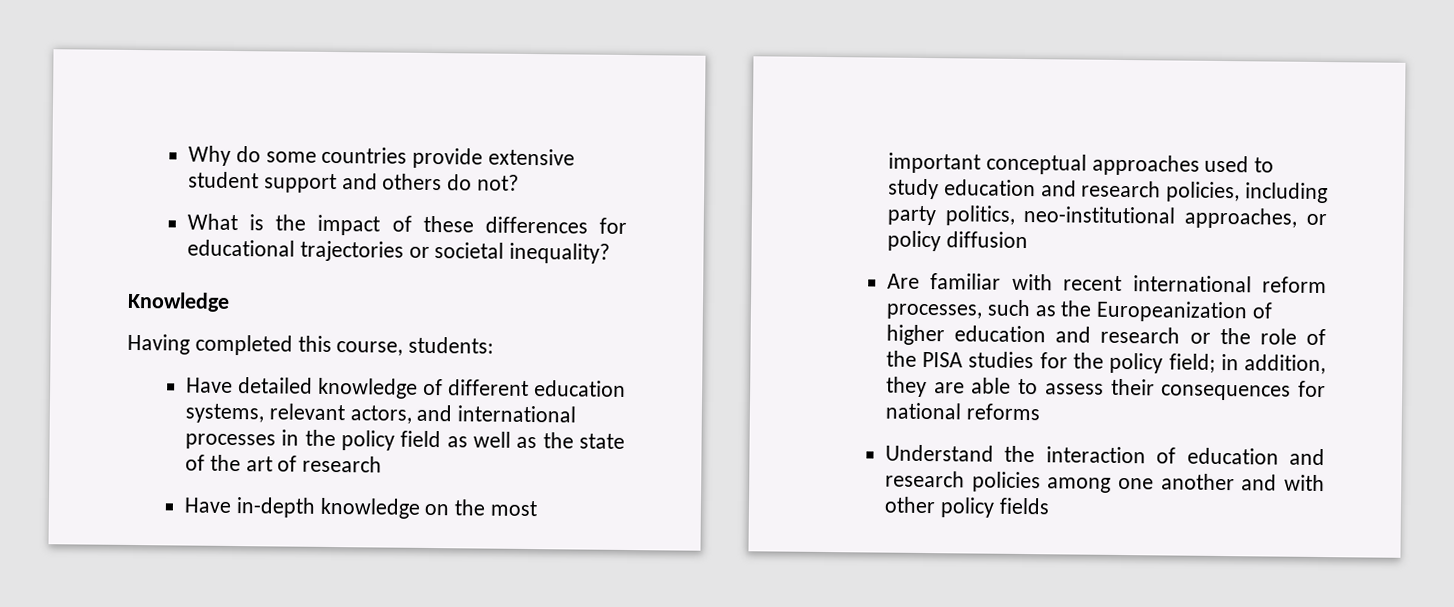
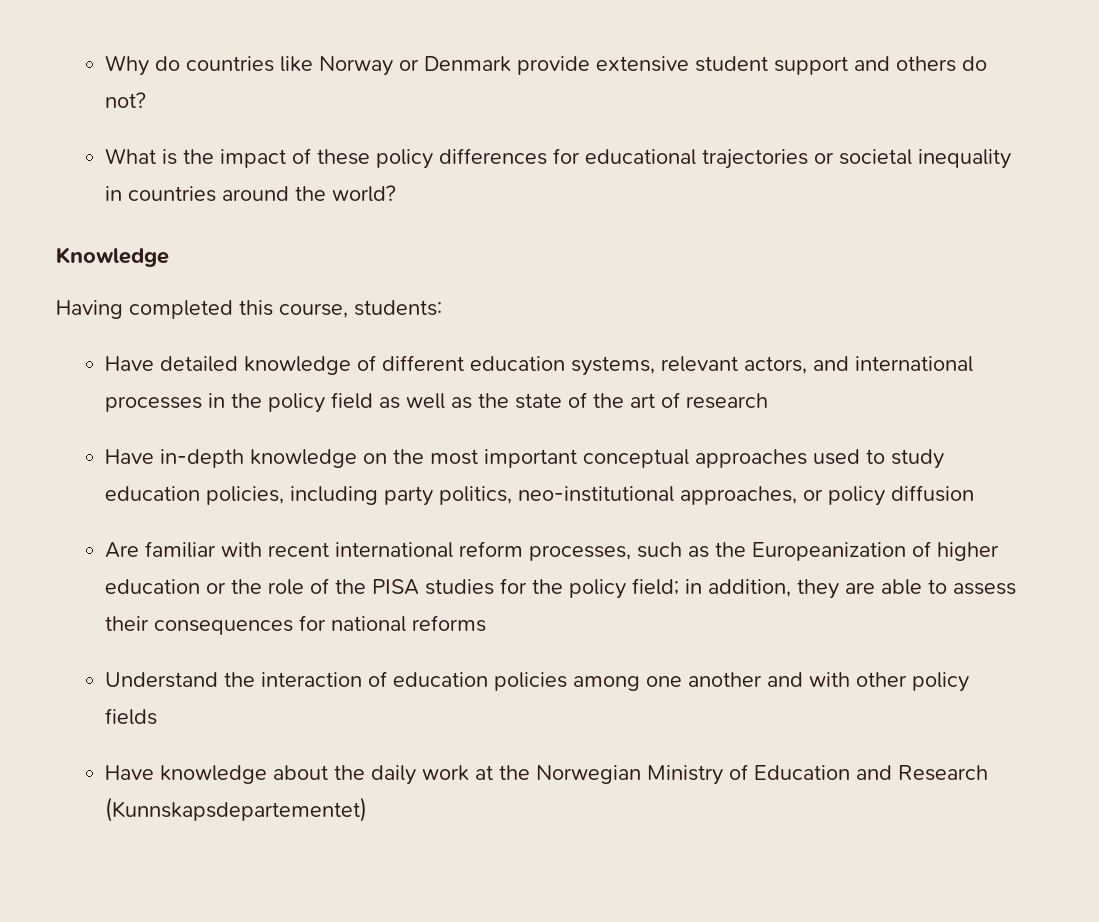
- Why do some countries provide extensive student support and others do not?
+ Why do countries like Norway or Denmark provide extensive student support and others do not?
- What is the impact of these differences for educational trajectories or societal inequality?
+ What is the impact of these policy differences for educational trajectories or societal inequality in countries around the world?
- Have in-depth knowledge on the most important conceptual approaches used to study education and research policies, including party politics, neo-institutional approaches, or policy diffusion
+ Have in-depth knowledge on the most important conceptual approaches used to study education policies, including party politics, neo-institutional approaches, or policy diffusion
- Are familiar with recent international reform processes, such as the Europeanization of higher education and research or the role of the PISA studies for the policy field; in addition, they are able to assess their consequences for national reforms
+ Are familiar with recent international reform processes, such as the Europeanization of higher education or the role of the PISA studies for the policy field; in addition, they are able to assess their consequences for national reforms
- Understand the interaction of education and research policies among one another and with other policy fields
+ Understand the interaction of education policies among one another and with other policy fields
+ Have knowledge about the daily work at the Norwegian Ministry of Education and Research (Kunnskapsdepartementet)

